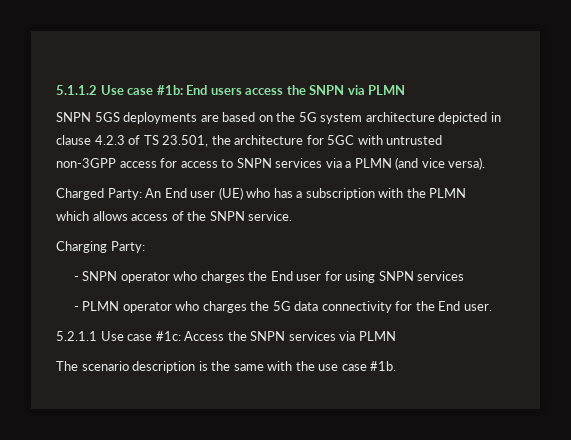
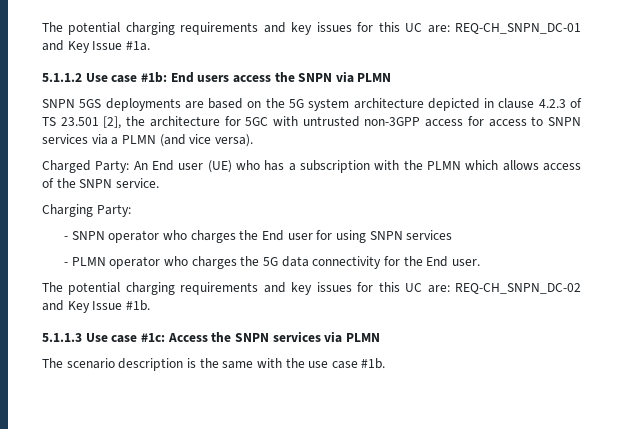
+ The potential charging requirements and key issues for this UC are: REQ-CH_SNPN_DC-01 and Key Issue #1a.
- SNPN 5GS deployments are based on the 5G system architecture depicted in clause 4.2.3 of TS 23.501, the architecture for 5GC with untrusted non-3GPP access for access to SNPN services via a PLMN (and vice versa).
+ SNPN 5GS deployments are based on the 5G system architecture depicted in clause 4.2.3 of TS 23.501 [2], the architecture for 5GC with untrusted non-3GPP access for access to SNPN services via a PLMN (and vice versa).
- 5.2.1.1 Use case #1c: Access the SNPN services via PLMN
+ The potential charging requirements and key issues for this UC are: REQ-CH_SNPN_DC-02 and Key Issue #1b.
+ 5.1.1.3 Use case #1c: Access the SNPN services via PLMN

